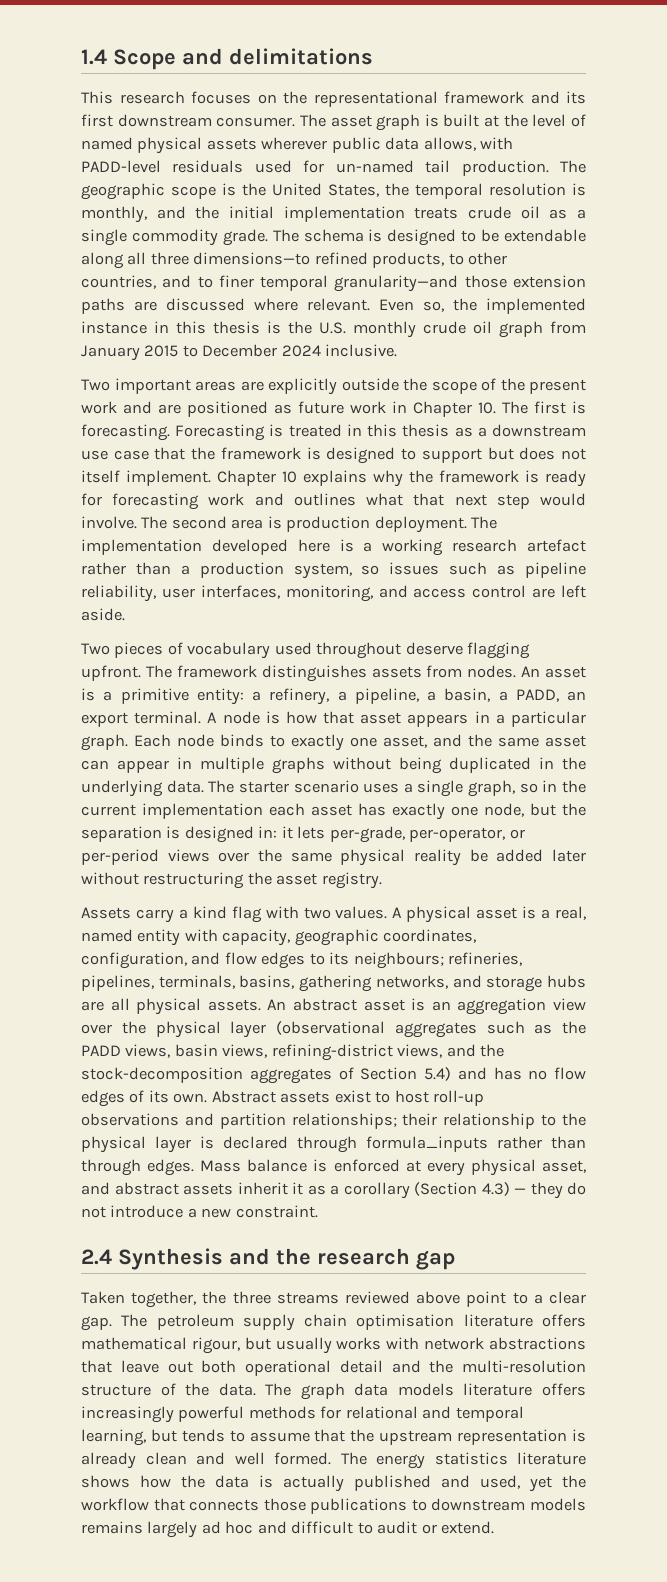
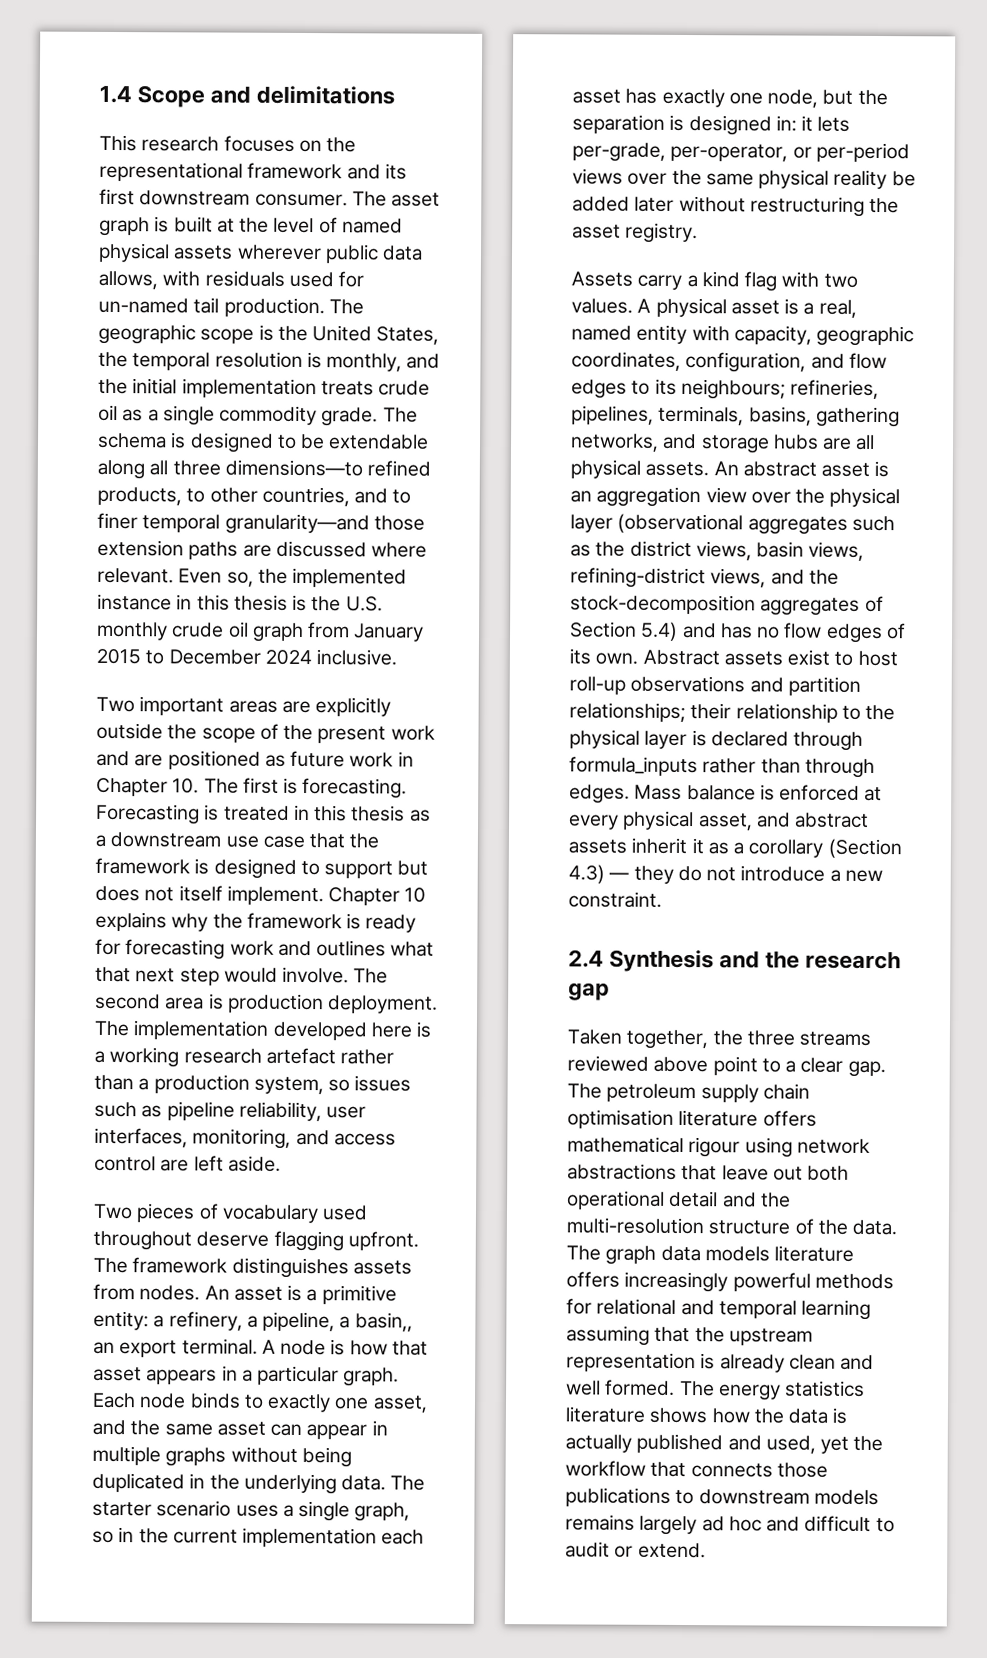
- The asset graph is built at the level of named physical assets wherever public data allows, with PADD-level residuals used for un-named tail production.
+ The asset graph is built at the level of named physical assets wherever public data allows, with residuals used for un-named tail production.
- An asset is a primitive entity: a refinery, a pipeline, a basin, a PADD, an export terminal.
+ An asset is a primitive entity: a refinery, a pipeline, a basin,, an export terminal.
- An abstract asset is an aggregation view over the physical layer (observational aggregates such as the PADD views, basin views, refining-district views, and the stock-decomposition aggregates of Section 5.4) and has no flow edges of its own.
+ An abstract asset is an aggregation view over the physical layer (observational aggregates such as the district views, basin views, refining-district views, and the stock-decomposition aggregates of Section 5.4) and has no flow edges of its own.
- The petroleum supply chain optimisation literature offers mathematical rigour, but usually works with network abstractions that leave out both operational detail and the multi-resolution structure of the data.
+ The petroleum supply chain optimisation literature offers mathematical rigour using network abstractions that leave out both operational detail and the multi-resolution structure of the data.
- The graph data models literature offers increasingly powerful methods for relational and temporal learning, but tends to assume that the upstream representation is already clean and well formed.
+ The graph data models literature offers increasingly powerful methods for relational and temporal learning assuming that the upstream representation is already clean and well formed.

